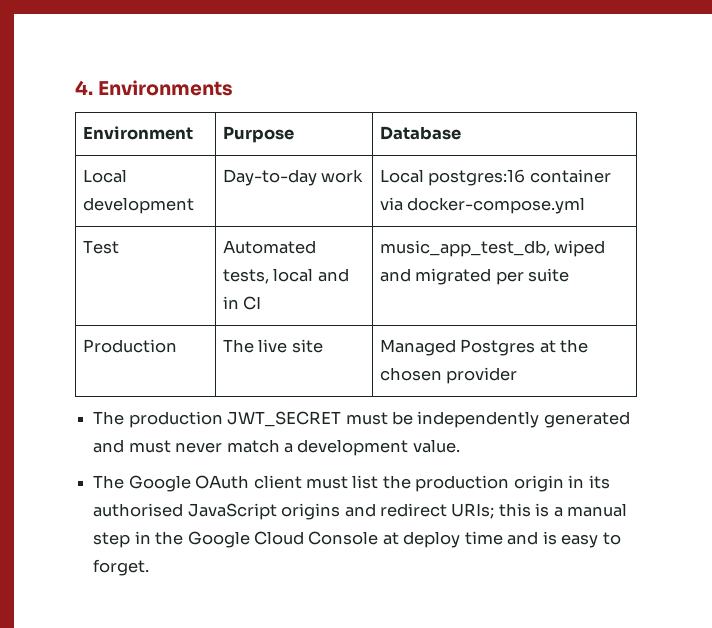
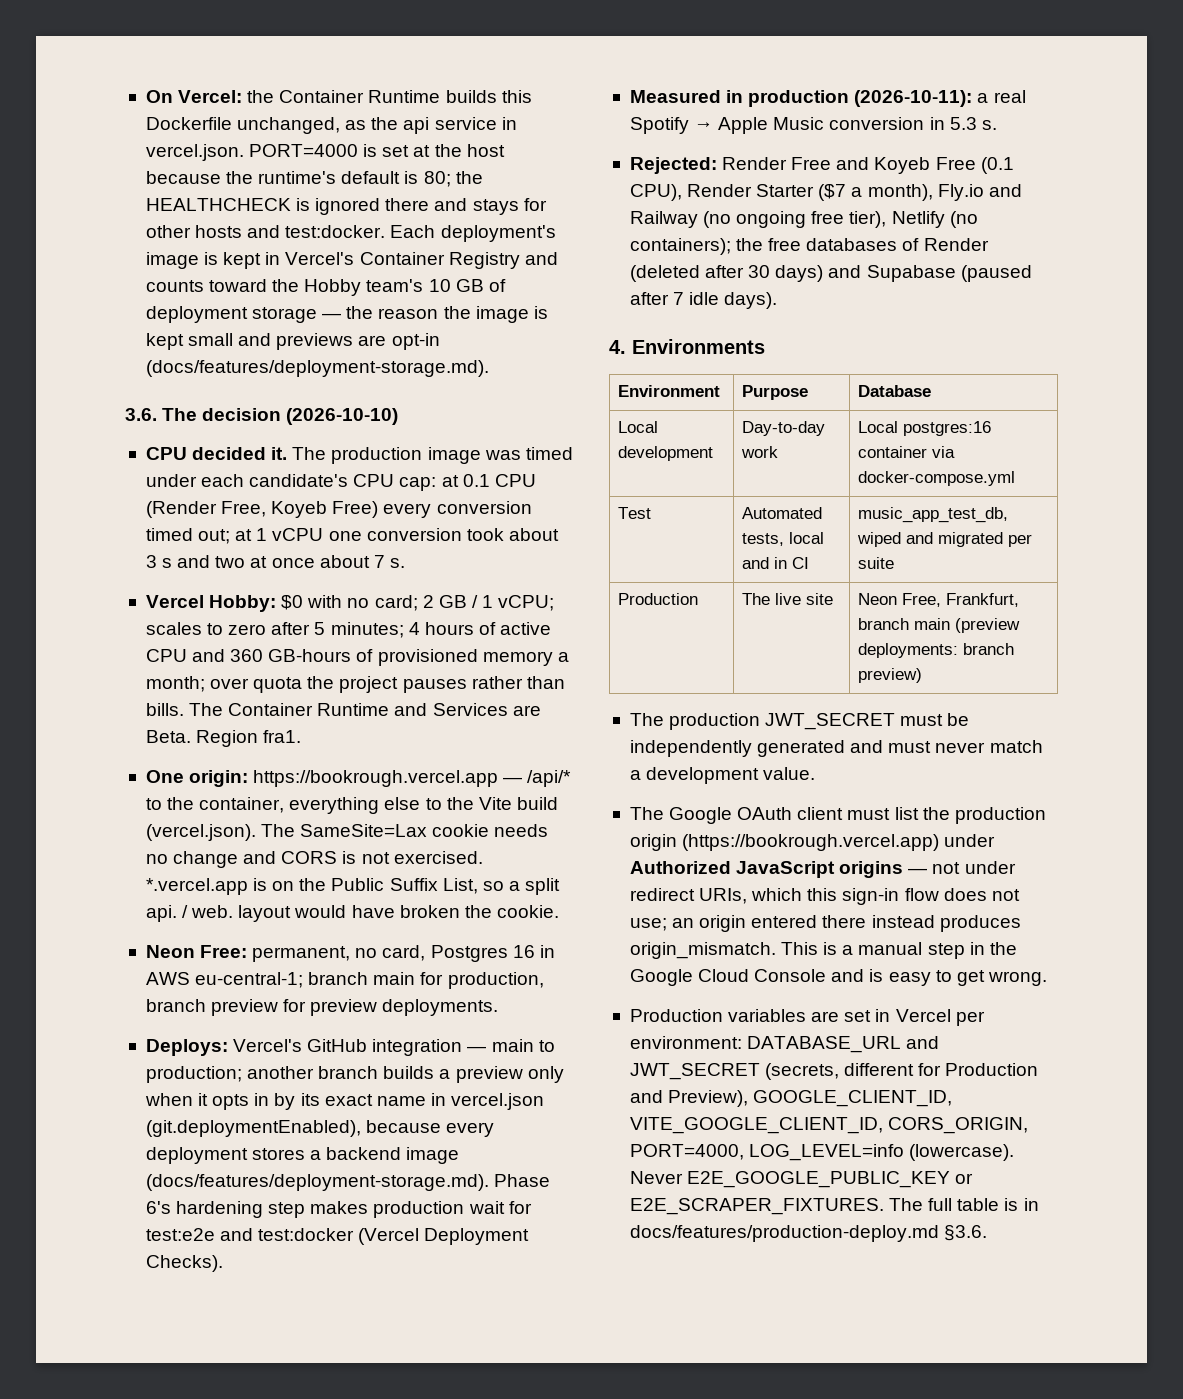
+ On Vercel: the Container Runtime builds this Dockerfile unchanged, as the api service in vercel.json. PORT=4000 is set at the host because the runtime's default is 80; the HEALTHCHECK is ignored there and stays for other hosts and test:docker. Each deployment's image is kept in Vercel's Container Registry and counts toward the Hobby team's 10 GB of deployment storage — the reason the image is kept small and previews are opt-in (docs/features/deployment-storage.md).
+ 3.6. The decision (2026-10-10)
+ CPU decided it. The production image was timed under each candidate's CPU cap: at 0.1 CPU (Render Free, Koyeb Free) every conversion timed out; at 1 vCPU one conversion took about 3 s and two at once about 7 s.
+ Vercel Hobby: $0 with no card; 2 GB / 1 vCPU; scales to zero after 5 minutes; 4 hours of active CPU and 360 GB-hours of provisioned memory a month; over quota the project pauses rather than bills. The Container Runtime and Services are Beta. Region fra1.
+ One origin: https://bookrough.vercel.app — /api/* to the container, everything else to the Vite build (vercel.json). The SameSite=Lax cookie needs no change and CORS is not exercised. *.vercel.app is on the Public Suffix List, so a split api. / web. layout would have broken the cookie.
+ Neon Free: permanent, no card, Postgres 16 in AWS eu-central-1; branch main for production, branch preview for preview deployments.
+ Deploys: Vercel's GitHub integration — main to production; another branch builds a preview only when it opts in by its exact name in vercel.json (git.deploymentEnabled), because every deployment stores a backend image (docs/features/deployment-storage.md). Phase 6's hardening step makes production wait for test:e2e and test:docker (Vercel Deployment Checks).
+ Measured in production (2026-10-11): a real Spotify → Apple Music conversion in 5.3 s.
+ Rejected: Render Free and Koyeb Free (0.1 CPU), Render Starter ($7 a month), Fly.io and Railway (no ongoing free tier), Netlify (no containers); the free databases of Render (deleted after 30 days) and Supabase (paused after 7 idle days).
- Production | The live site | Managed Postgres at the chosen provider
+ Production | The live site | Neon Free, Frankfurt, branch main (preview deployments: branch preview)
- The Google OAuth client must list the production origin in its authorised JavaScript origins and redirect URIs; this is a manual step in the Google Cloud Console at deploy time and is easy to forget.
+ The Google OAuth client must list the production origin (https://bookrough.vercel.app) under Authorized JavaScript origins — not under redirect URIs, which this sign-in flow does not use; an origin entered there instead produces origin_mismatch. This is a manual step in the Google Cloud Console and is easy to get wrong.
+ Production variables are set in Vercel per environment: DATABASE_URL and JWT_SECRET (secrets, different for Production and Preview), GOOGLE_CLIENT_ID, VITE_GOOGLE_CLIENT_ID, CORS_ORIGIN, PORT=4000, LOG_LEVEL=info (lowercase). Never E2E_GOOGLE_PUBLIC_KEY or E2E_SCRAPER_FIXTURES. The full table is in docs/features/production-deploy.md §3.6.

